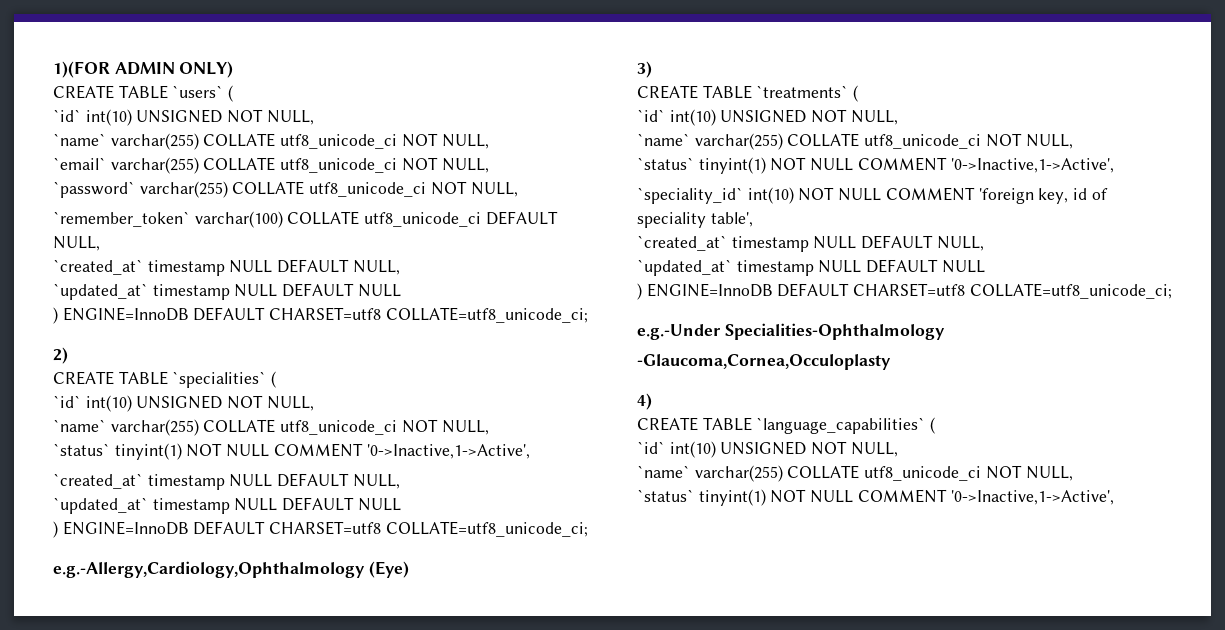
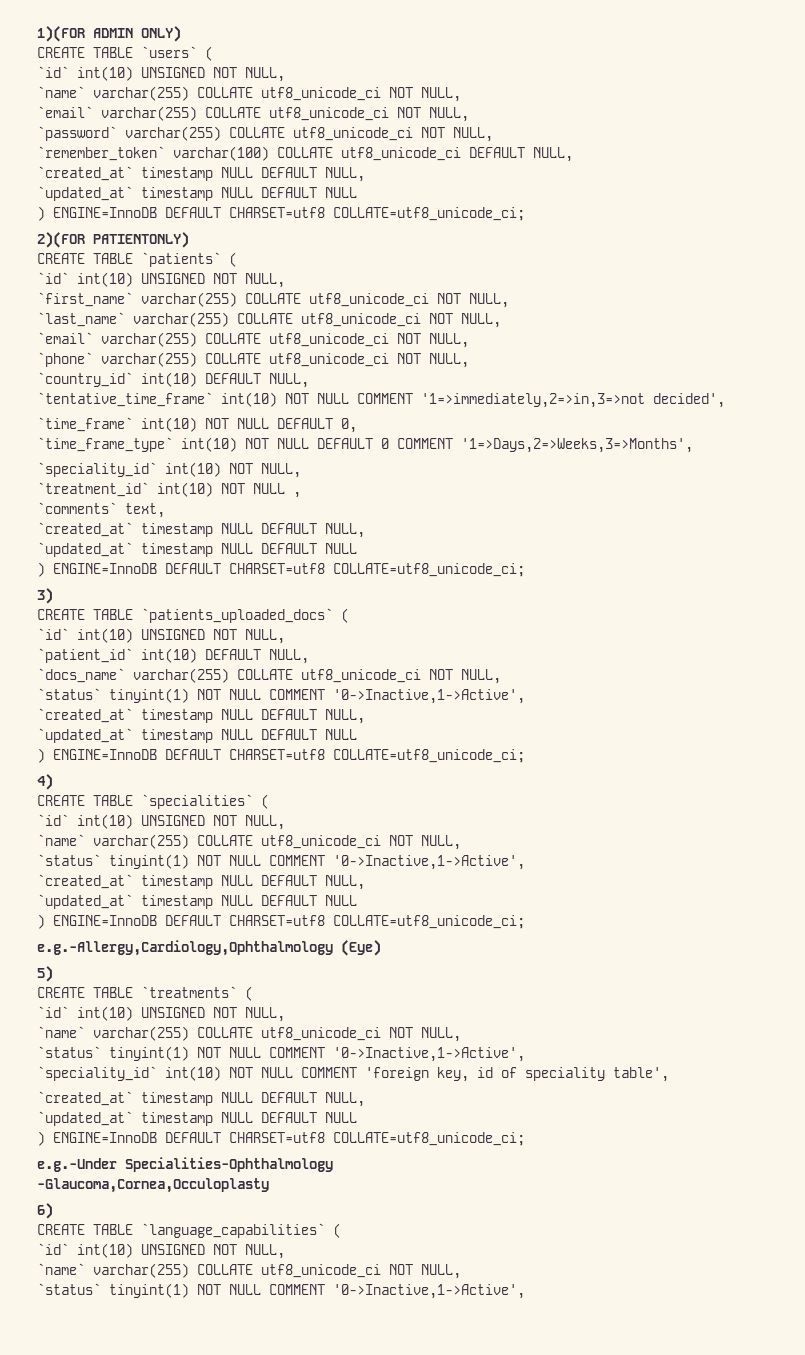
- 2)
+ 2)(FOR PATIENTONLY)
+ CREATE TABLE `patients` (
+ `id` int(10) UNSIGNED NOT NULL,
+ `first_name` varchar(255) COLLATE utf8_unicode_ci NOT NULL,
+ `last_name` varchar(255) COLLATE utf8_unicode_ci NOT NULL,
+ `email` varchar(255) COLLATE utf8_unicode_ci NOT NULL,
+ `phone` varchar(255) COLLATE utf8_unicode_ci NOT NULL,
+ `country_id` int(10) DEFAULT NULL,
+ `tentative_time_frame` int(10) NOT NULL COMMENT '1=>immediately,2=>in,3=>not decided',
+ `time_frame` int(10) NOT NULL DEFAULT 0,
+ `time_frame_type` int(10) NOT NULL DEFAULT 0 COMMENT '1=>Days,2=>Weeks,3=>Months',
+ `speciality_id` int(10) NOT NULL,
+ `treatment_id` int(10) NOT NULL ,
+ `comments` text,
+ `created_at` timestamp NULL DEFAULT NULL,
+ `updated_at` timestamp NULL DEFAULT NULL
+ ) ENGINE=InnoDB DEFAULT CHARSET=utf8 COLLATE=utf8_unicode_ci;
+ 3)
+ CREATE TABLE `patients_uploaded_docs` (
+ `id` int(10) UNSIGNED NOT NULL,
+ `patient_id` int(10) DEFAULT NULL,
+ `docs_name` varchar(255) COLLATE utf8_unicode_ci NOT NULL,
+ `status` tinyint(1) NOT NULL COMMENT '0->Inactive,1->Active',
+ `created_at` timestamp NULL DEFAULT NULL,
+ `updated_at` timestamp NULL DEFAULT NULL
+ ) ENGINE=InnoDB DEFAULT CHARSET=utf8 COLLATE=utf8_unicode_ci;
+ 4)
- 3)
+ 5)
- 4)
+ 6)

